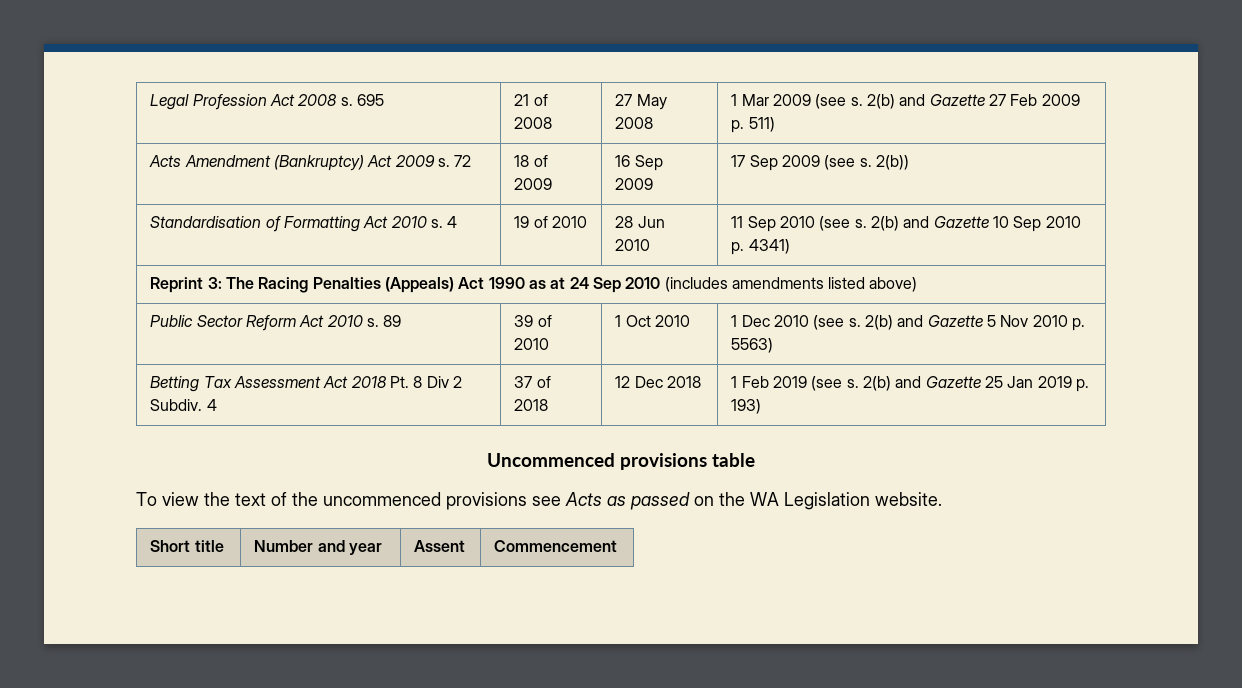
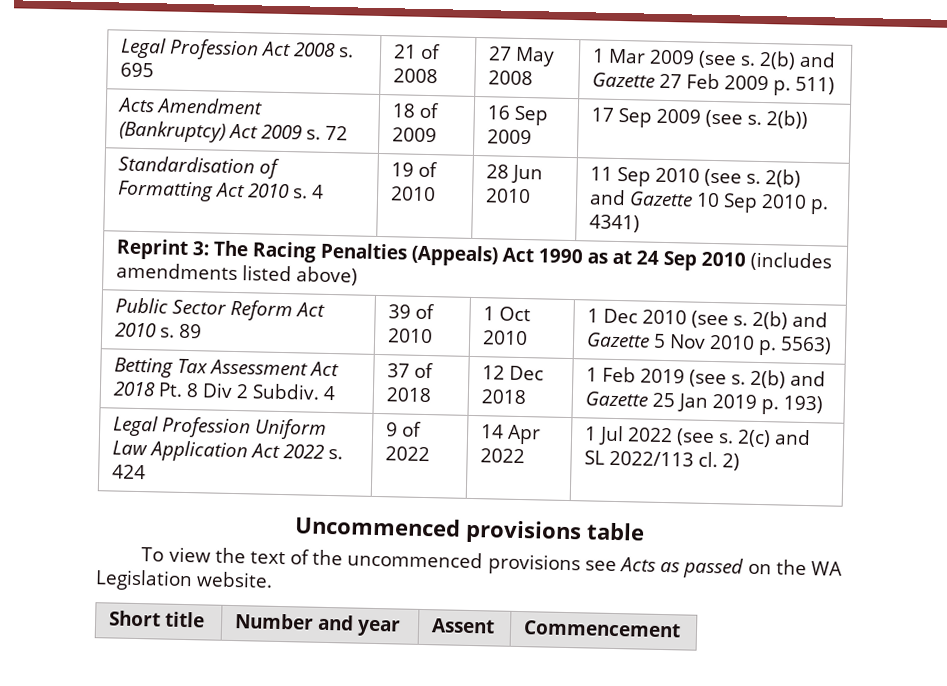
+ Legal Profession Uniform Law Application Act 2022 s. 424 | 9 of 2022 | 14 Apr 2022 | 1 Jul 2022 (see s. 2(c) and SL 2022/113 cl. 2)

